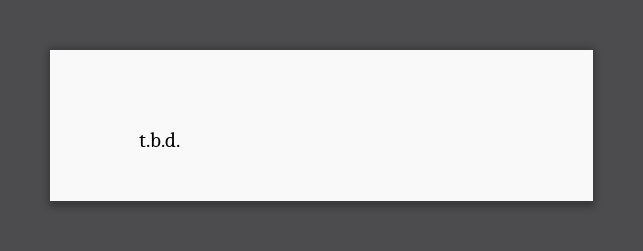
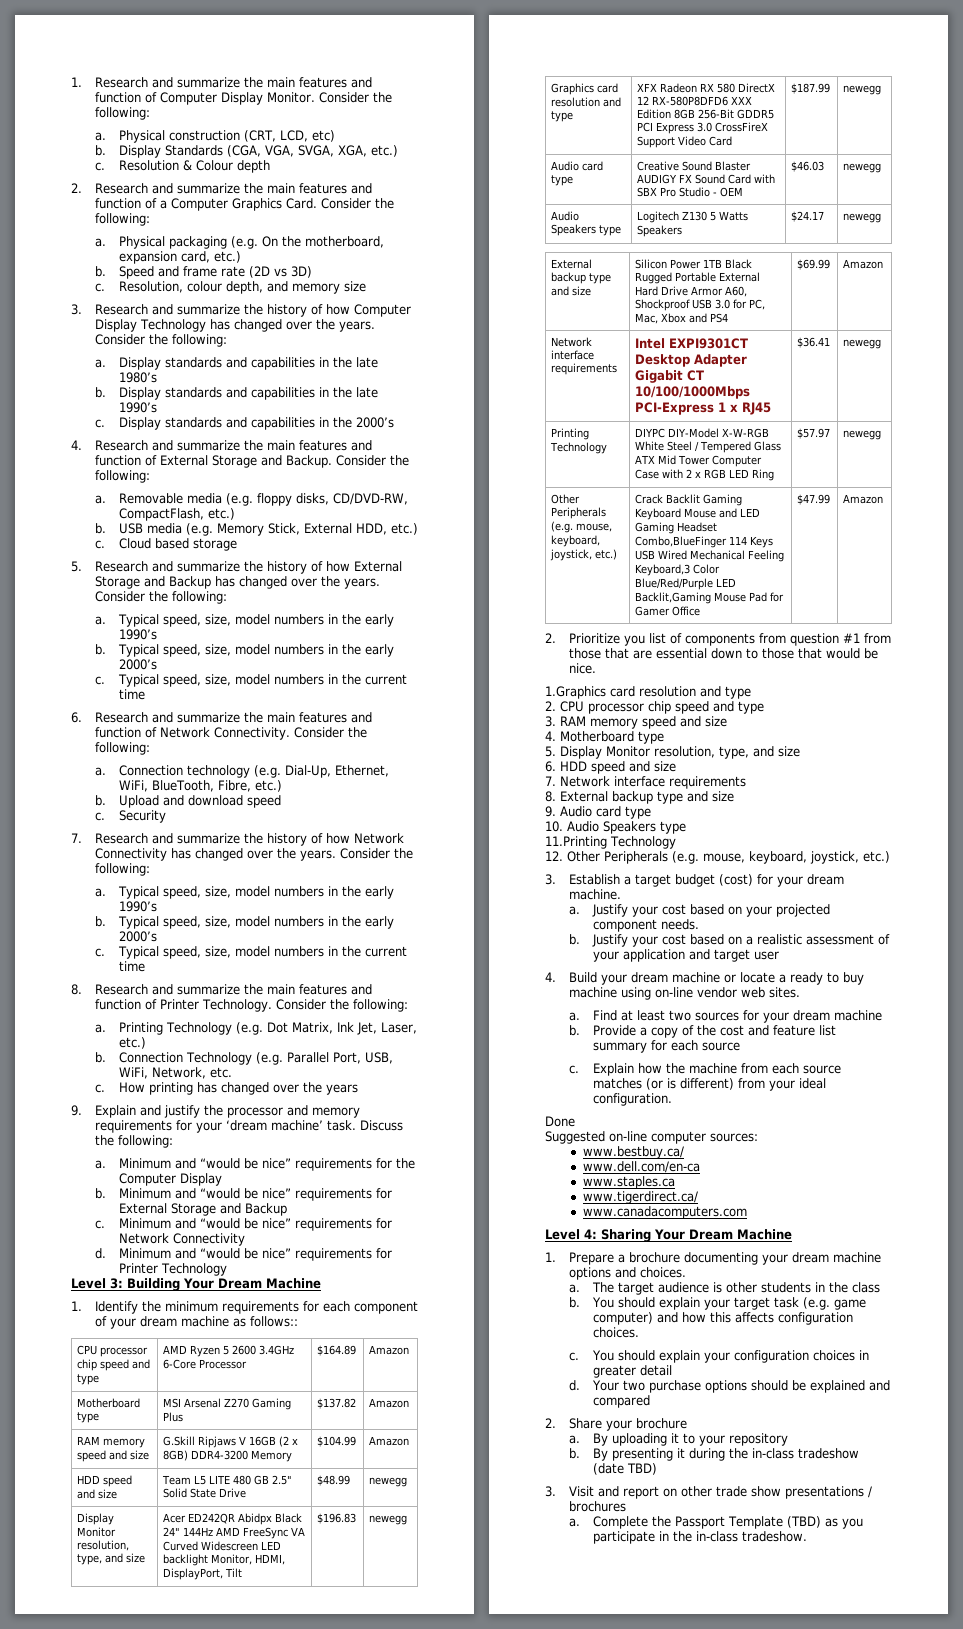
- t.b.d.
+ 1. Research and summarize the main features and function of Computer Display Monitor. Consider the following:
+ a. Physical construction (CRT, LCD, etc)
+ b. Display Standards (CGA, VGA, SVGA, XGA, etc.)
+ c. Resolution & Colour depth
+ 2. Research and summarize the main features and function of a Computer Graphics Card. Consider the following:
+ a. Physical packaging (e.g. On the motherboard, expansion card, etc.)
+ b. Speed and frame rate (2D vs 3D)
+ c. Resolution, colour depth, and memory size
+ 3. Research and summarize the history of how Computer Display Technology has changed over the years. Consider the following:
+ a. Display standards and capabilities in the late 1980’s
+ b. Display standards and capabilities in the late 1990’s
+ c. Display standards and capabilities in the 2000’s
+ 4. Research and summarize the main features and function of External Storage and Backup. Consider the following:
+ a. Removable media (e.g. floppy disks, CD/DVD-RW, CompactFlash, etc.)
+ b. USB media (e.g. Memory Stick, External HDD, etc.)
+ c. Cloud based storage
+ 5. Research and summarize the history of how External Storage and Backup has changed over the years. Consider the following:
+ a. Typical speed, size, model numbers in the early 1990’s
+ b. Typical speed, size, model numbers in the early 2000’s
+ c. Typical speed, size, model numbers in the current time
+ 6. Research and summarize the main features and function of Network Connectivity. Consider the following:
+ a. Connection technology (e.g. Dial-Up, Ethernet, WiFi, BlueTooth, Fibre, etc.)
+ b. Upload and download speed
+ c. Security
+ 7. Research and summarize the history of how Network Connectivity has changed over the years. Consider the following:
+ a. Typical speed, size, model numbers in the early 1990’s
+ b. Typical speed, size, model numbers in the early 2000’s
+ c. Typical speed, size, model numbers in the current time
+ 8. Research and summarize the main features and function of Printer Technology. Consider the following:
+ a. Printing Technology (e.g. Dot Matrix, Ink Jet, Laser, etc.)
+ b. Connection Technology (e.g. Parallel Port, USB, WiFi, Network, etc.
+ c. How printing has changed over the years
+ 9. Explain and justify the processor and memory requirements for your ‘dream machine’ task. Discuss the following:
+ a. Minimum and “would be nice” requirements for the Computer Display
+ b. Minimum and “would be nice” requirements for External Storage and Backup
+ c. Minimum and “would be nice” requirements for Network Connectivity
+ d. Minimum and “would be nice” requirements for Printer Technology
+ Level 3: Building Your Dream Machine
+ 1. Identify the minimum requirements for each component of your dream machine as follows::
+ CPU processor chip speed and type | AMD Ryzen 5 2600 3.4GHz 6-Core Processor | $164.89 | Amazon
+ Motherboard type | MSI Arsenal Z270 Gaming Plus | $137.82 | Amazon
+ RAM memory speed and size | G.Skill Ripjaws V 16GB (2 x 8GB) DDR4-3200 Memory | $104.99 | Amazon
+ HDD speed and size | Team L5 LITE 480 GB 2.5" Solid State Drive | $48.99 | newegg
+ Display Monitor resolution, type, and size | Acer ED242QR Abidpx Black 24" 144Hz AMD FreeSync VA Curved Widescreen LED backlight Monitor, HDMI, DisplayPort, Tilt | $196.83 | newegg
+ Graphics card resolution and type | XFX Radeon RX 580 DirectX 12 RX-580P8DFD6 XXX Edition 8GB 256-Bit GDDR5 PCI Express 3.0 CrossFireX Support Video Card | $187.99 | newegg
+ Audio card type | Creative Sound Blaster AUDIGY FX Sound Card with SBX Pro Studio - OEM | $46.03 | newegg
+ Audio Speakers type | Logitech Z130 5 Watts Speakers | $24.17 | newegg
+ External backup type and size | Silicon Power 1TB Black Rugged Portable External Hard Drive Armor A60, Shockproof USB 3.0 for PC, Mac, Xbox and PS4 | $69.99 | Amazon
+ Network interface requirements | Intel EXPI9301CT Desktop Adapter Gigabit CT 10/100/1000Mbps PCI-Express 1 x RJ45 | $36.41 | newegg
+ Printing Technology | DIYPC DIY-Model X-W-RGB White Steel / Tempered Glass ATX Mid Tower Computer Case with 2 x RGB LED Ring | $57.97 | newegg
+ Other Peripherals (e.g. mouse, keyboard, joystick, etc.) | Crack Backlit Gaming Keyboard Mouse and LED Gaming Headset Combo,BlueFinger 114 Keys USB Wired Mechanical Feeling Keyboard,3 Color Blue/Red/Purple LED Backlit,Gaming Mouse Pad for Gamer Office | $47.99 | Amazon
+ 2. Prioritize you list of components from question #1 from those that are essential down to those that would be nice.
+ 1.Graphics card resolution and type
+ 2. CPU processor chip speed and type
+ 3. RAM memory speed and size
+ 4. Motherboard type
+ 5. Display Monitor resolution, type, and size
+ 6. HDD speed and size
+ 7. Network interface requirements
+ 8. External backup type and size
+ 9. Audio card type
+ 10. Audio Speakers type
+ 11.Printing Technology
+ 12. Other Peripherals (e.g. mouse, keyboard, joystick, etc.)
+ 3. Establish a target budget (cost) for your dream machine.
+ a. Justify your cost based on your projected component needs.
+ b. Justify your cost based on a realistic assessment of your application and target user
+ 4. Build your dream machine or locate a ready to buy machine using on-line vendor web sites.
+ a. Find at least two sources for your dream machine
+ b. Provide a copy of the cost and feature list summary for each source
+ c. Explain how the machine from each source matches (or is different) from your ideal configuration.
+ Done
+ Suggested on-line computer sources:
+ www.bestbuy.ca/
+ www.dell.com/en-ca
+ www.staples.ca
+ www.tigerdirect.ca/
+ www.canadacomputers.com
+ Level 4: Sharing Your Dream Machine
+ 1. Prepare a brochure documenting your dream machine options and choices.
+ a. The target audience is other students in the class
+ b. You should explain your target task (e.g. game computer) and how this affects configuration choices.
+ c. You should explain your configuration choices in greater detail
+ d. Your two purchase options should be explained and compared
+ 2. Share your brochure
+ a. By uploading it to your repository
+ b. By presenting it during the in-class tradeshow (date TBD)
+ 3. Visit and report on other trade show presentations / brochures
+ a. Complete the Passport Template (TBD) as you participate in the in-class tradeshow.

